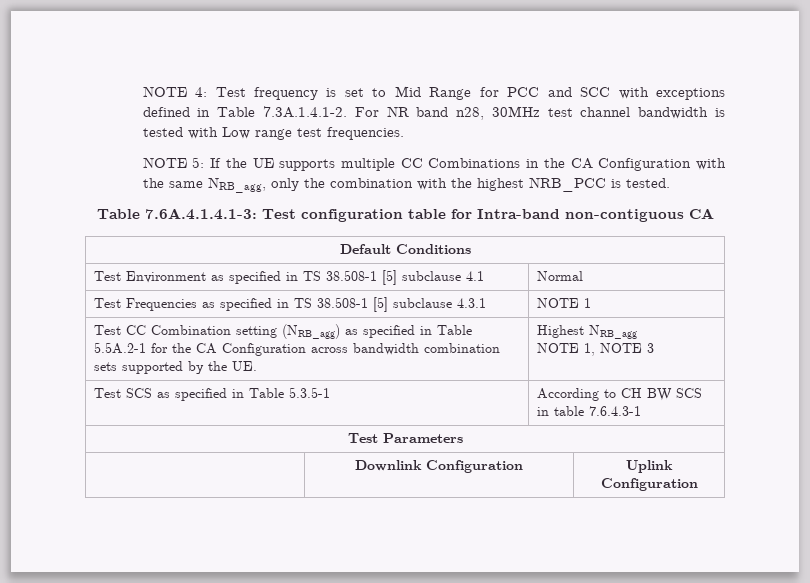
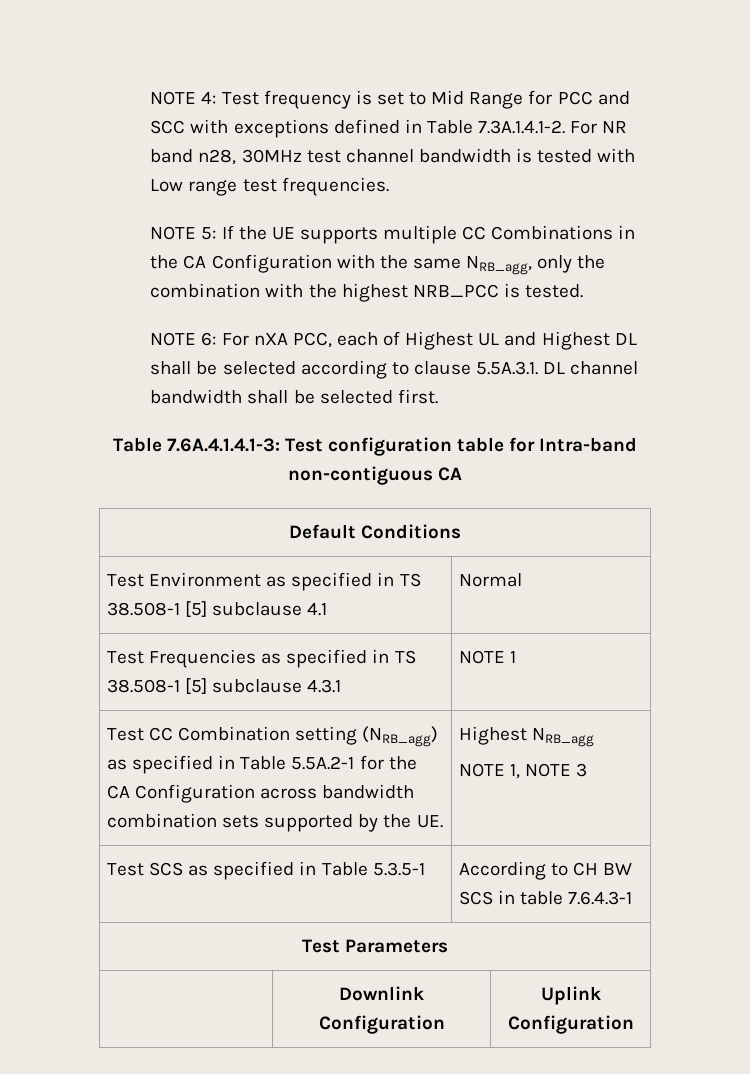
+ NOTE 6: For nXA PCC, each of Highest UL and Highest DL shall be selected according to clause 5.5A.3.1. DL channel bandwidth shall be selected first.

